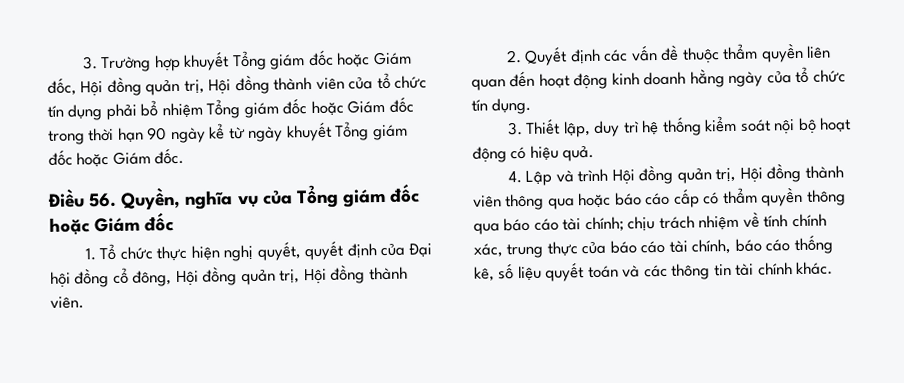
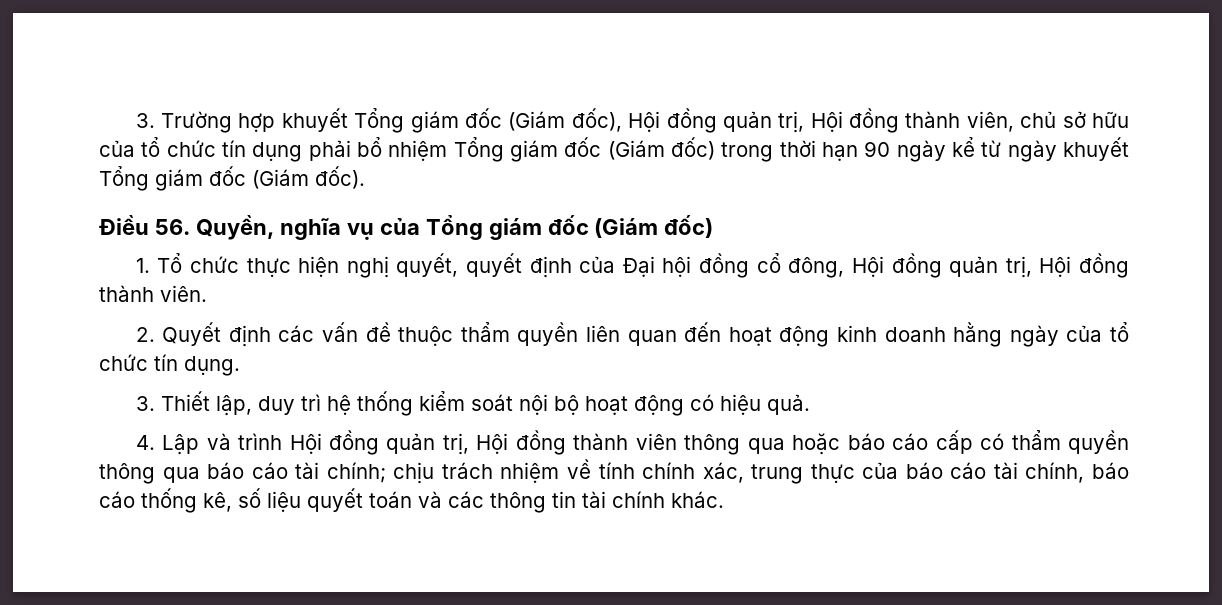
- 3. Trường hợp khuyết Tổng giám đốc hoặc Giám đốc, Hội đồng quản trị, Hội đồng thành viên của tổ chức tín dụng phải bổ nhiệm Tổng giám đốc hoặc Giám đốc trong thời hạn 90 ngày kể từ ngày khuyết Tổng giám đốc hoặc Giám đốc.
+ 3. Trường hợp khuyết Tổng giám đốc (Giám đốc), Hội đồng quản trị, Hội đồng thành viên, chủ sở hữu của tổ chức tín dụng phải bổ nhiệm Tổng giám đốc (Giám đốc) trong thời hạn 90 ngày kể từ ngày khuyết Tổng giám đốc (Giám đốc).
- Điều 56. Quyền, nghĩa vụ của Tổng giám đốc hoặc Giám đốc
+ Điều 56. Quyền, nghĩa vụ của Tổng giám đốc (Giám đốc)

